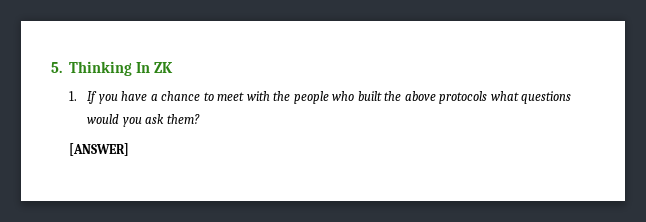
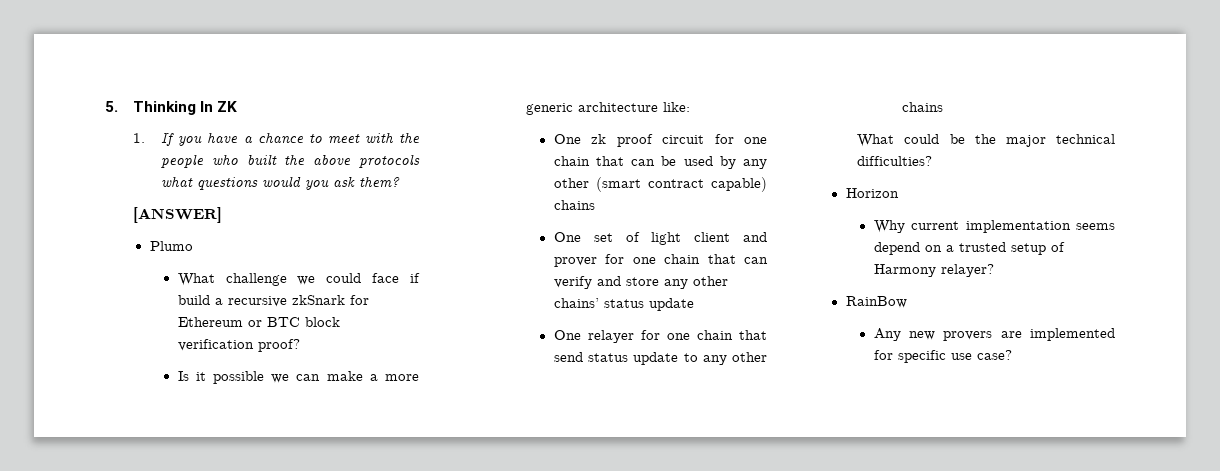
+ Plumo
+ What challenge we could face if build a recursive zkSnark for Ethereum or BTC block verification proof?
+ Is it possible we can make a more generic architecture like:
+ One zk proof circuit for one chain that can be used by any other (smart contract capable) chains
+ One set of light client and prover for one chain that can verify and store any other chains’ status update
+ One relayer for one chain that send status update to any other chains
+ What could be the major technical difficulties?
+ Horizon
+ Why current implementation seems depend on a trusted setup of Harmony relayer?
+ RainBow
+ Any new provers are implemented for specific use case?

